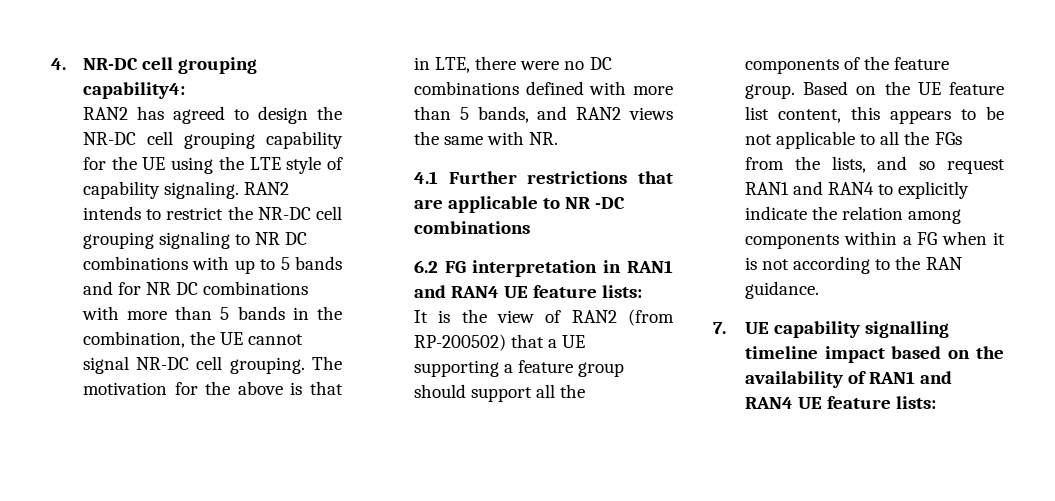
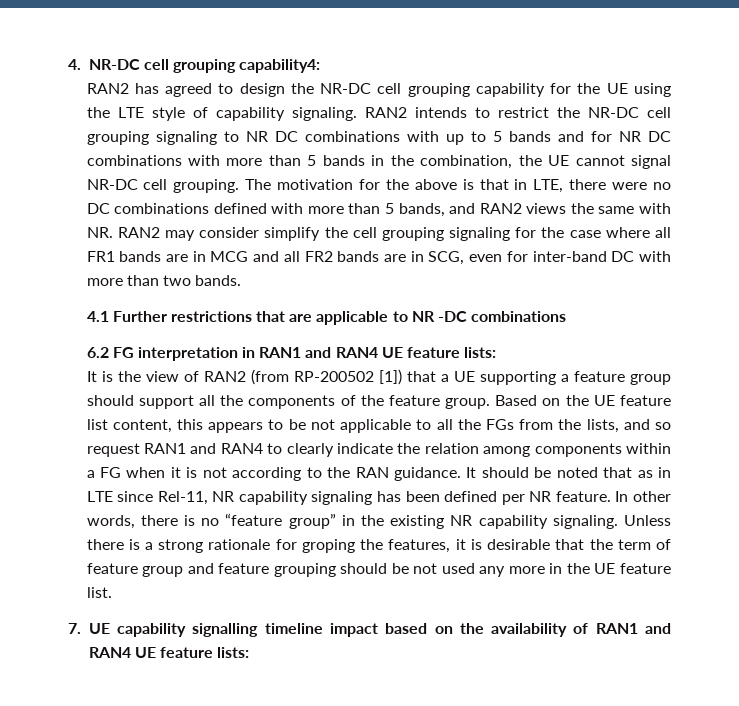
- The motivation for the above is that in LTE, there were no DC combinations defined with more than 5 bands, and RAN2 views the same with NR.
+ The motivation for the above is that in LTE, there were no DC combinations defined with more than 5 bands, and RAN2 views the same with NR. RAN2 may consider simplify the cell grouping signaling for the case where all FR1 bands are in MCG and all FR2 bands are in SCG, even for inter-band DC with more than two bands.
- It is the view of RAN2 (from RP-200502) that a UE supporting a feature group should support all the components of the feature group.
+ It is the view of RAN2 (from RP-200502 [1]) that a UE supporting a feature group should support all the components of the feature group.
- Based on the UE feature list content, this appears to be not applicable to all the FGs from the lists, and so request RAN1 and RAN4 to explicitly indicate the relation among components within a FG when it is not according to the RAN guidance.
+ Based on the UE feature list content, this appears to be not applicable to all the FGs from the lists, and so request RAN1 and RAN4 to clearly indicate the relation among components within a FG when it is not according to the RAN guidance. It should be noted that as in LTE since Rel-11, NR capability signaling has been defined per NR feature. In other words, there is no “feature group” in the existing NR capability signaling. Unless there is a strong rationale for groping the features, it is desirable that the term of feature group and feature grouping should be not used any more in the UE feature list.

